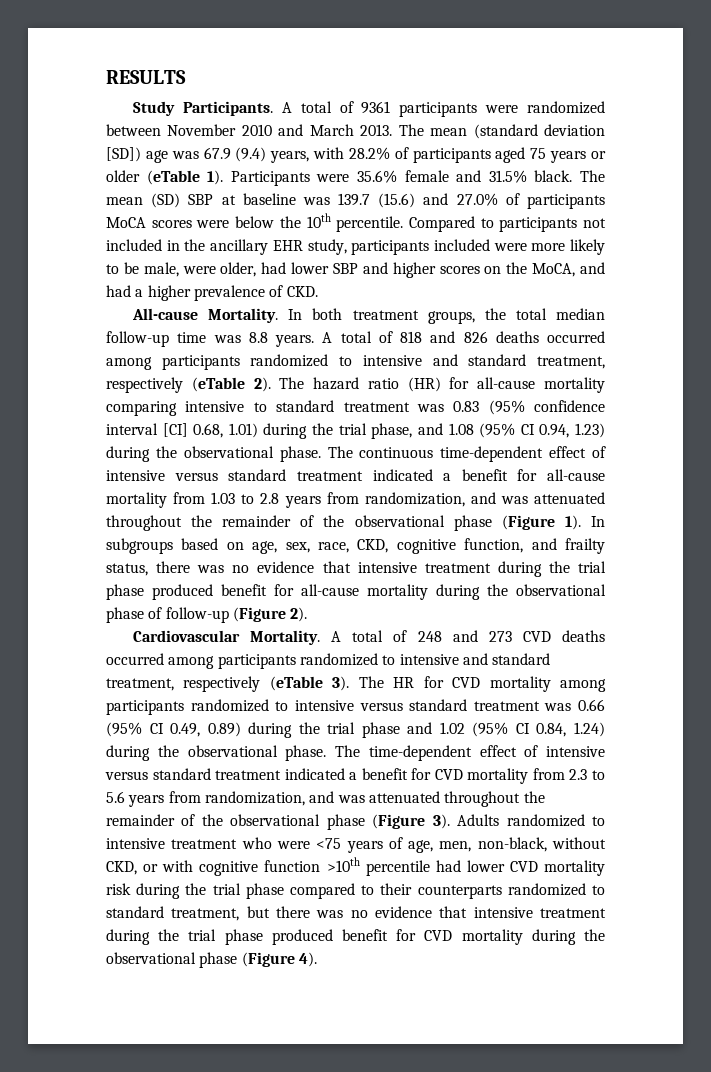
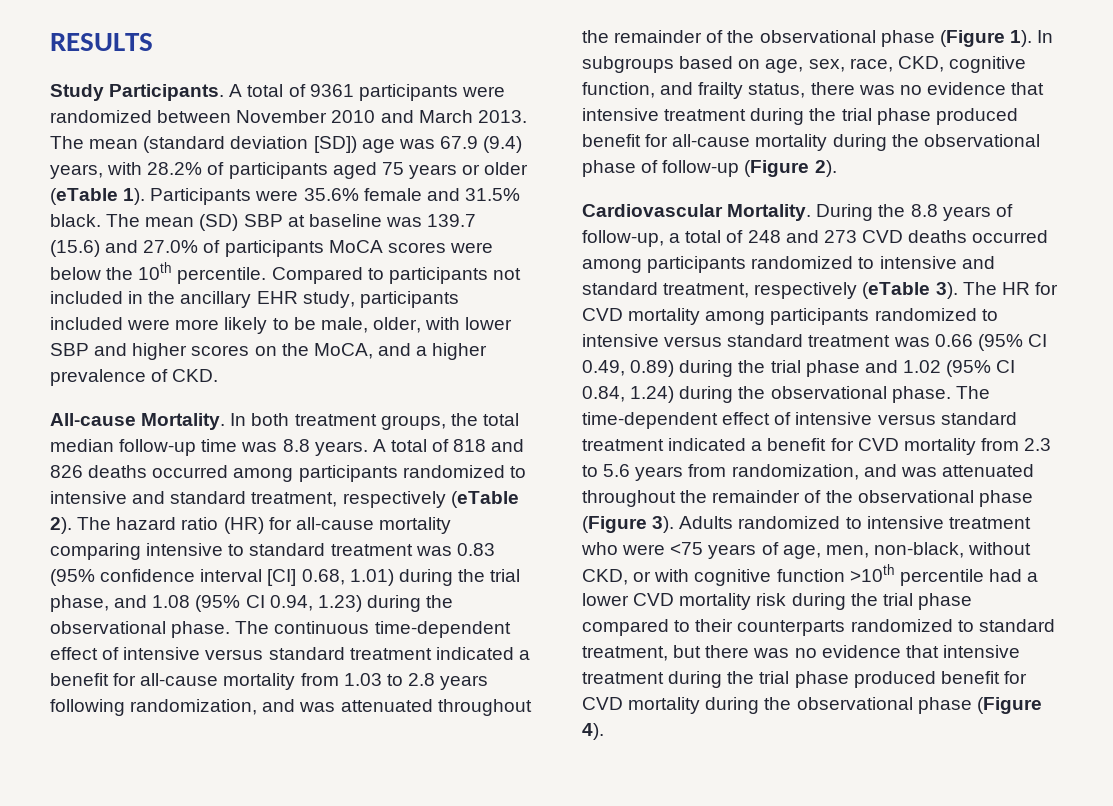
- Compared to participants not included in the ancillary EHR study, participants included were more likely to be male, were older, had lower SBP and higher scores on the MoCA, and had a higher prevalence of CKD.
+ Compared to participants not included in the ancillary EHR study, participants included were more likely to be male, older, with lower SBP and higher scores on the MoCA, and a higher prevalence of CKD.
- The continuous time-dependent effect of intensive versus standard treatment indicated a benefit for all-cause mortality from 1.03 to 2.8 years from randomization, and was attenuated throughout the remainder of the observational phase (Figure 1).
+ The continuous time-dependent effect of intensive versus standard treatment indicated a benefit for all-cause mortality from 1.03 to 2.8 years following randomization, and was attenuated throughout the remainder of the observational phase (Figure 1).
- A total of 248 and 273 CVD deaths occurred among participants randomized to intensive and standard treatment, respectively (eTable 3).
+ During the 8.8 years of follow-up, a total of 248 and 273 CVD deaths occurred among participants randomized to intensive and standard treatment, respectively (eTable 3).
- Adults randomized to intensive treatment who were <75 years of age, men, non-black, without CKD, or with cognitive function >10th percentile had lower CVD mortality risk during the trial phase compared to their counterparts randomized to standard treatment, but there was no evidence that intensive treatment during the trial phase produced benefit for CVD mortality during the observational phase (Figure 4).
+ Adults randomized to intensive treatment who were <75 years of age, men, non-black, without CKD, or with cognitive function >10th percentile had a lower CVD mortality risk during the trial phase compared to their counterparts randomized to standard treatment, but there was no evidence that intensive treatment during the trial phase produced benefit for CVD mortality during the observational phase (Figure 4).

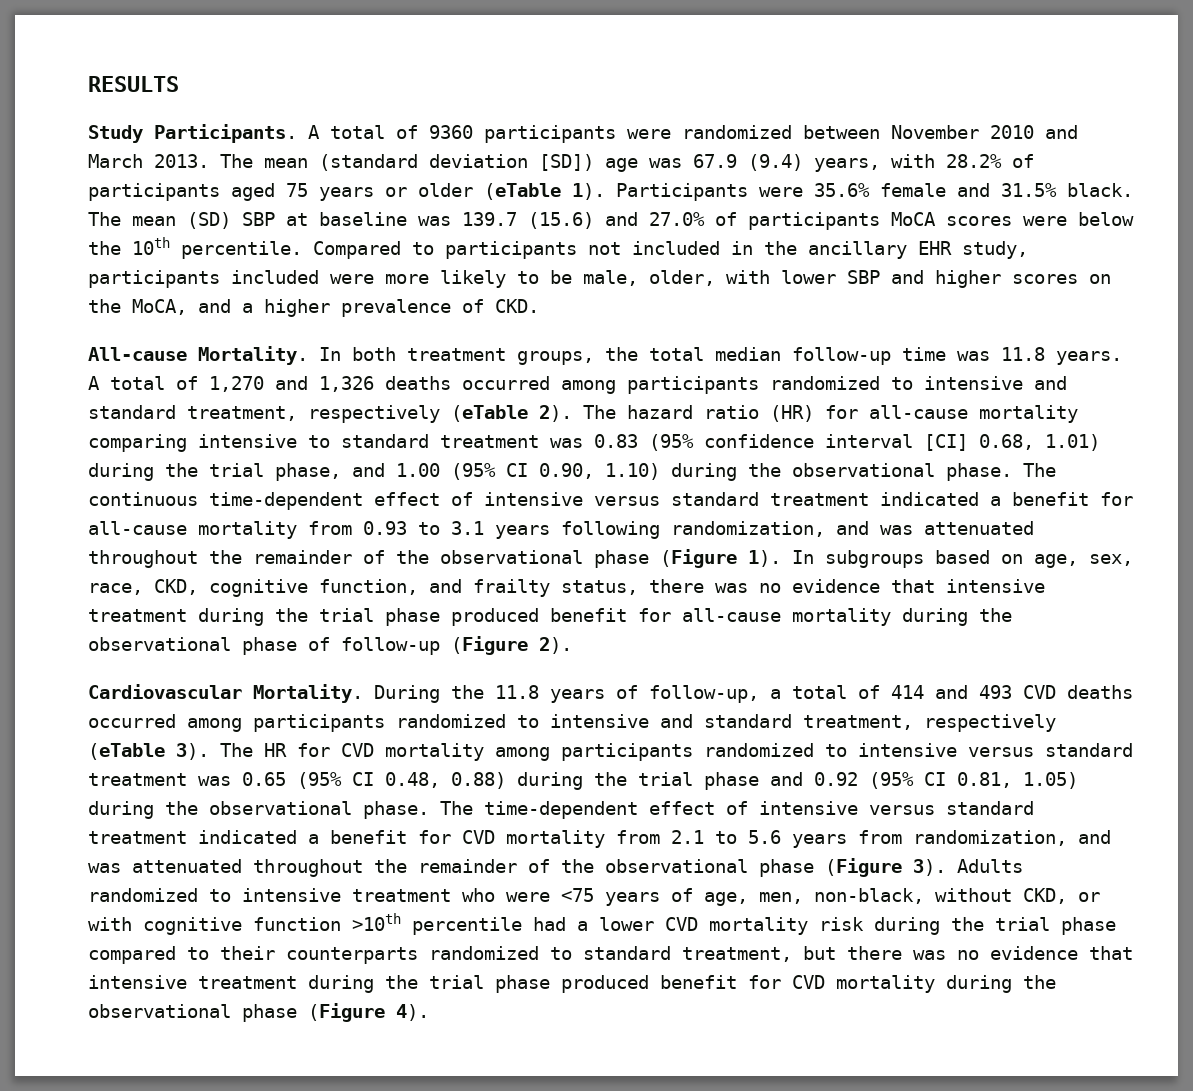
- A total of 9361 participants were randomized between November 2010 and March 2013.
+ A total of 9360 participants were randomized between November 2010 and March 2013.
- In both treatment groups, the total median follow-up time was 8.8 years.
+ In both treatment groups, the total median follow-up time was 11.8 years.
- A total of 818 and 826 deaths occurred among participants randomized to intensive and standard treatment, respectively (eTable 2).
+ A total of 1,270 and 1,326 deaths occurred among participants randomized to intensive and standard treatment, respectively (eTable 2).
- The hazard ratio (HR) for all-cause mortality comparing intensive to standard treatment was 0.83 (95% confidence interval [CI] 0.68, 1.01) during the trial phase, and 1.08 (95% CI 0.94, 1.23) during the observational phase.
+ The hazard ratio (HR) for all-cause mortality comparing intensive to standard treatment was 0.83 (95% confidence interval [CI] 0.68, 1.01) during the trial phase, and 1.00 (95% CI 0.90, 1.10) during the observational phase.
- The continuous time-dependent effect of intensive versus standard treatment indicated a benefit for all-cause mortality from 1.03 to 2.8 years following randomization, and was attenuated throughout the remainder of the observational phase (Figure 1).
+ The continuous time-dependent effect of intensive versus standard treatment indicated a benefit for all-cause mortality from 0.93 to 3.1 years following randomization, and was attenuated throughout the remainder of the observational phase (Figure 1).
- During the 8.8 years of follow-up, a total of 248 and 273 CVD deaths occurred among participants randomized to intensive and standard treatment, respectively (eTable 3).
+ During the 11.8 years of follow-up, a total of 414 and 493 CVD deaths occurred among participants randomized to intensive and standard treatment, respectively (eTable 3).
- The HR for CVD mortality among participants randomized to intensive versus standard treatment was 0.66 (95% CI 0.49, 0.89) during the trial phase and 1.02 (95% CI 0.84, 1.24) during the observational phase.
+ The HR for CVD mortality among participants randomized to intensive versus standard treatment was 0.65 (95% CI 0.48, 0.88) during the trial phase and 0.92 (95% CI 0.81, 1.05) during the observational phase.
- The time-dependent effect of intensive versus standard treatment indicated a benefit for CVD mortality from 2.3 to 5.6 years from randomization, and was attenuated throughout the remainder of the observational phase (Figure 3).
+ The time-dependent effect of intensive versus standard treatment indicated a benefit for CVD mortality from 2.1 to 5.6 years from randomization, and was attenuated throughout the remainder of the observational phase (Figure 3).

